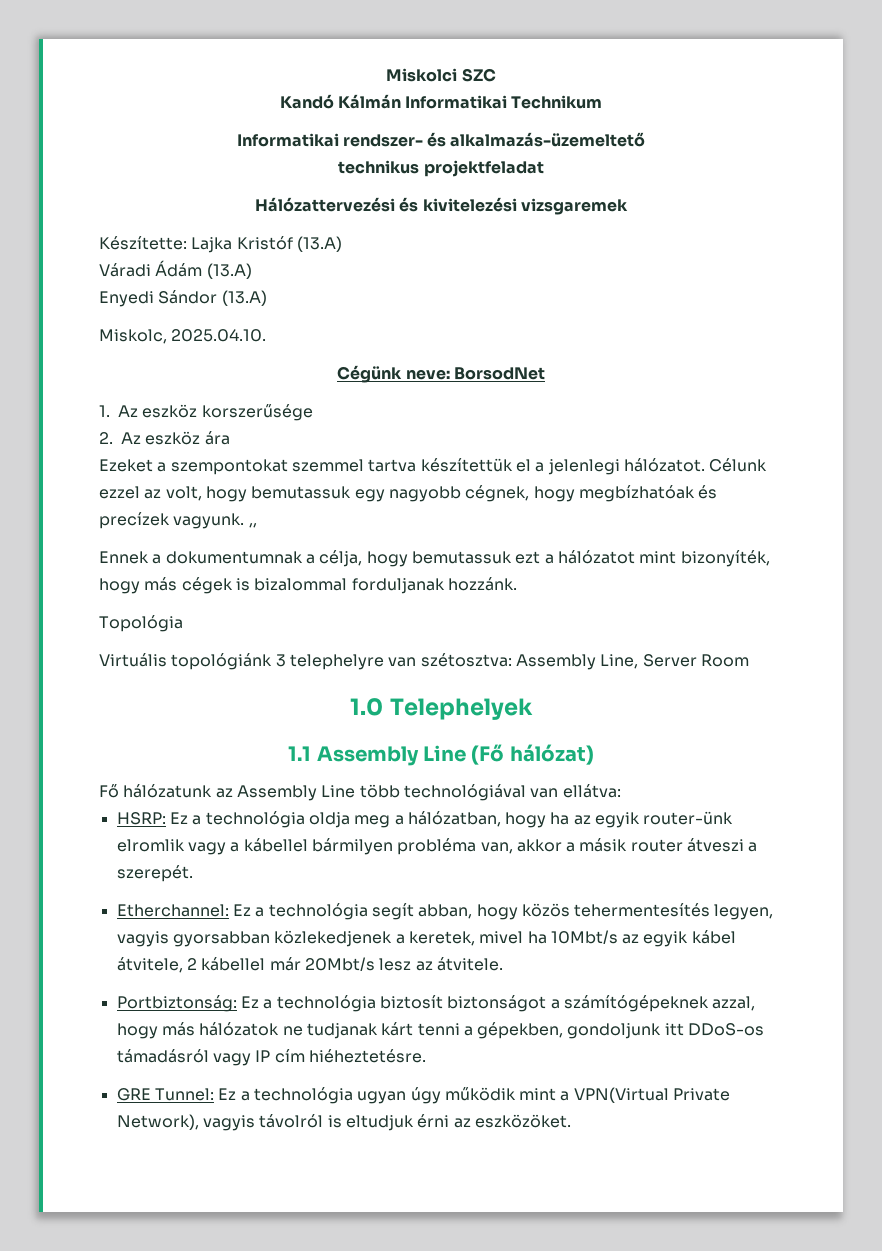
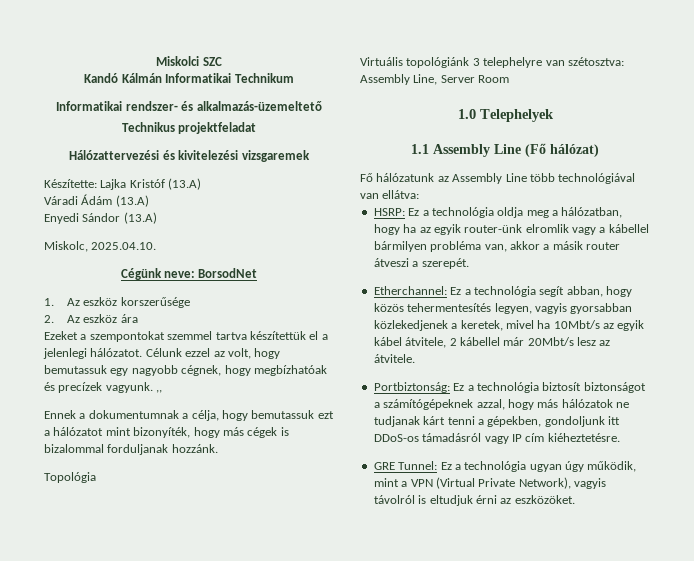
- technikus projektfeladat
+ Technikus projektfeladat
- Portbiztonság: Ez a technológia biztosít biztonságot a számítógépeknek azzal, hogy más hálózatok ne tudjanak kárt tenni a gépekben, gondoljunk itt DDoS-os támadásról vagy IP cím hiéheztetésre.
+ Portbiztonság: Ez a technológia biztosít biztonságot a számítógépeknek azzal, hogy más hálózatok ne tudjanak kárt tenni a gépekben, gondoljunk itt DDoS-os támadásról vagy IP cím kiéheztetésre.
- GRE Tunnel: Ez a technológia ugyan úgy működik mint a VPN(Virtual Private Network), vagyis távolról is eltudjuk érni az eszközöket.
+ GRE Tunnel: Ez a technológia ugyan úgy működik, mint a VPN (Virtual Private Network), vagyis távolról is eltudjuk érni az eszközöket.

